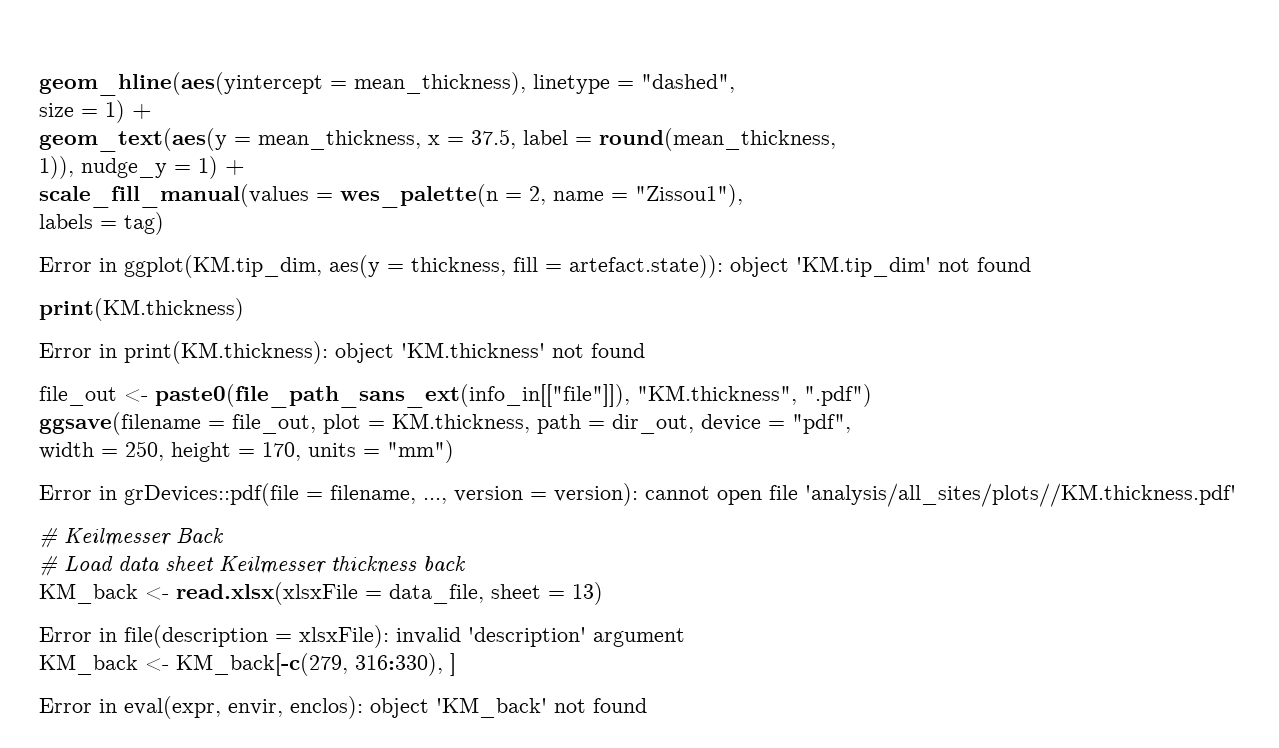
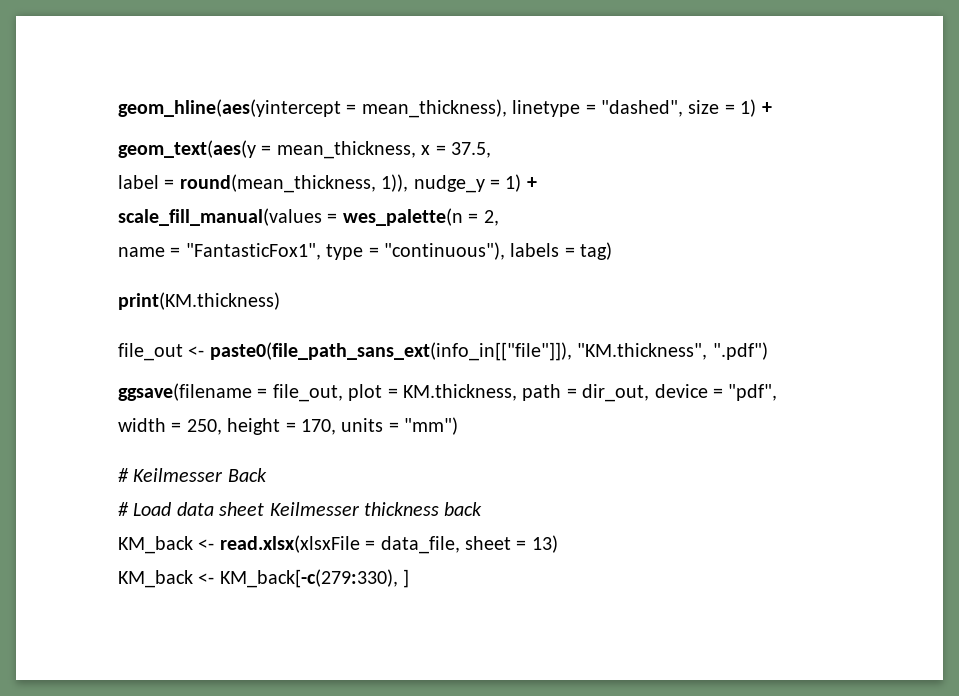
- geom_hline(aes(yintercept = mean_thickness), linetype = "dashed",
- size = 1) +
+ geom_hline(aes(yintercept = mean_thickness), linetype = "dashed", size = 1) +
- geom_text(aes(y = mean_thickness, x = 37.5, label = round(mean_thickness,
- 1)), nudge_y = 1) +
+ geom_text(aes(y = mean_thickness, x = 37.5,
+ label = round(mean_thickness, 1)), nudge_y = 1) +
- scale_fill_manual(values = wes_palette(n = 2, name = "Zissou1"),
- labels = tag)
+ scale_fill_manual(values = wes_palette(n = 2,
+ name = "FantasticFox1", type = "continuous"), labels = tag)
- Error in ggplot(KM.tip_dim, aes(y = thickness, fill = artefact.state)): object 'KM.tip_dim' not found
  print(KM.thickness)
- Error in print(KM.thickness): object 'KM.thickness' not found
- Error in grDevices::pdf(file = filename, ..., version = version): cannot open file 'analysis/all_sites/plots//KM.thickness.pdf'
- Error in file(description = xlsxFile): invalid 'description' argument
- KM_back <- KM_back[-c(279, 316:330), ]
+ KM_back <- KM_back[-c(279:330), ]
- Error in eval(expr, envir, enclos): object 'KM_back' not found

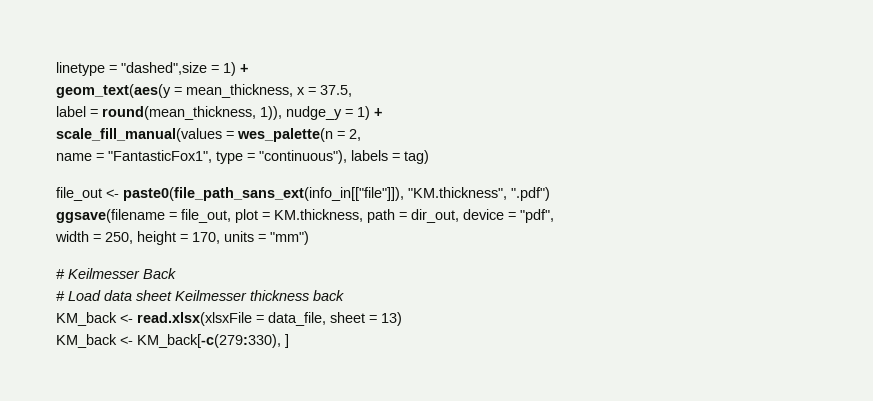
- geom_hline(aes(yintercept = mean_thickness), linetype = "dashed", size = 1) +
+ linetype = "dashed",size = 1) +
- print(KM.thickness)

